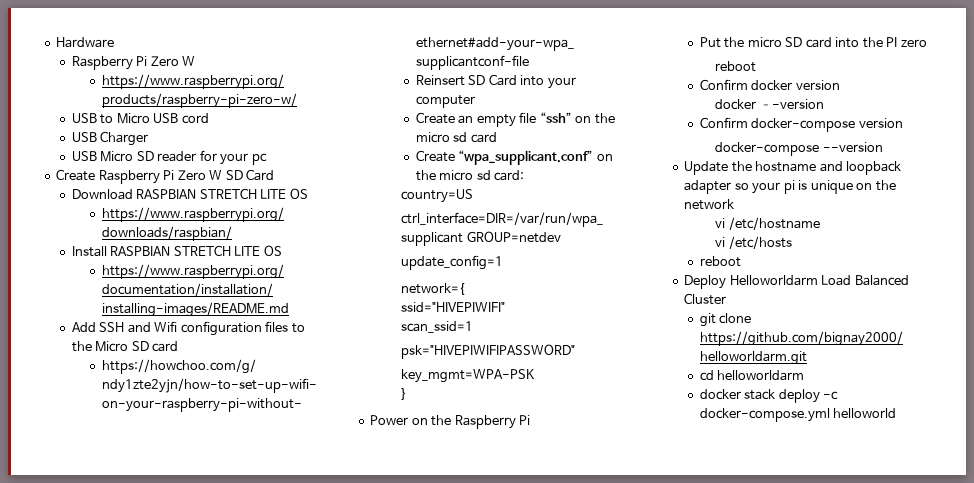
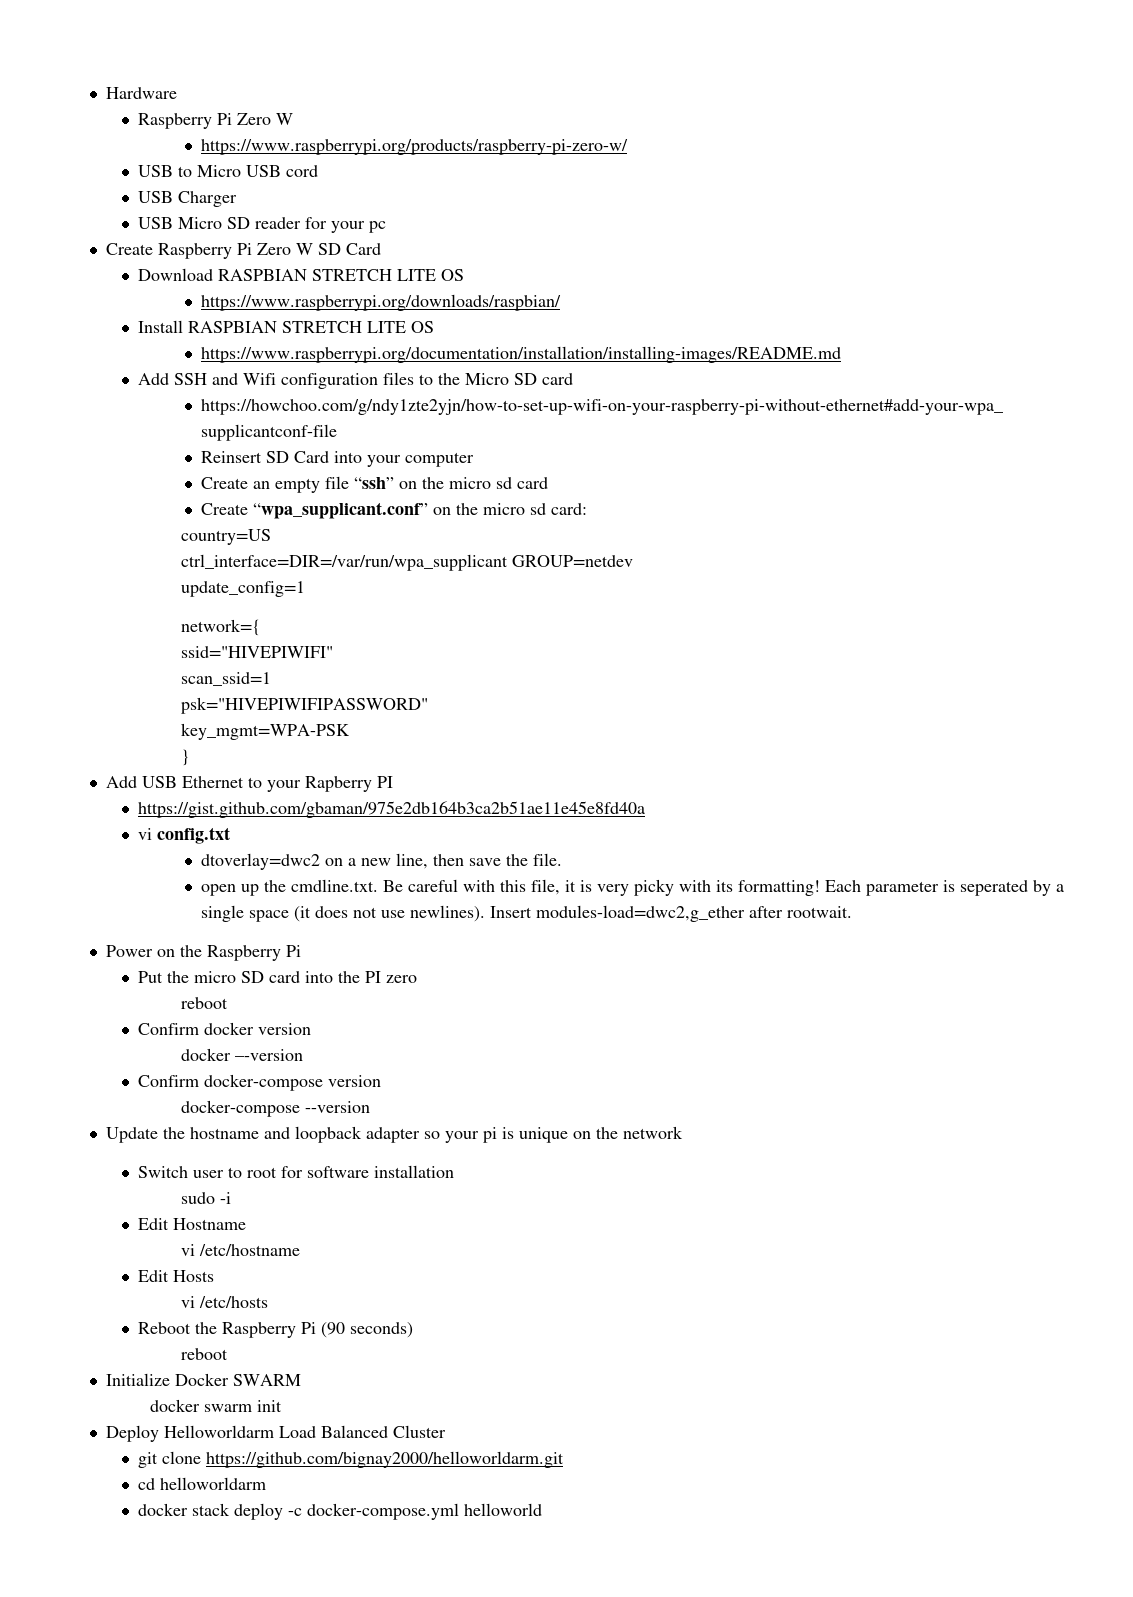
+ Add USB Ethernet to your Rapberry PI
+ https://gist.github.com/gbaman/975e2db164b3ca2b51ae11e45e8fd40a
+ vi config.txt
+ dtoverlay=dwc2 on a new line, then save the file.
+ open up the cmdline.txt. Be careful with this file, it is very picky with its formatting! Each parameter is seperated by a single space (it does not use newlines). Insert modules-load=dwc2,g_ether after rootwait.
+ Switch user to root for software installation
+ sudo -i
+ Edit Hostname
+ Edit Hosts
  vi /etc/hosts
+ Reboot the Raspberry Pi (90 seconds)
  reboot
+ Initialize Docker SWARM
+ docker swarm init

